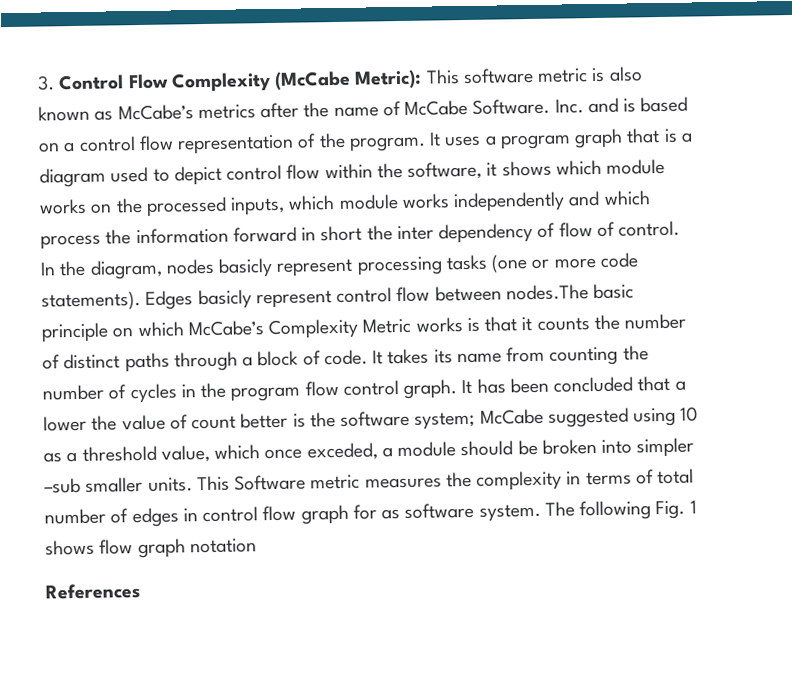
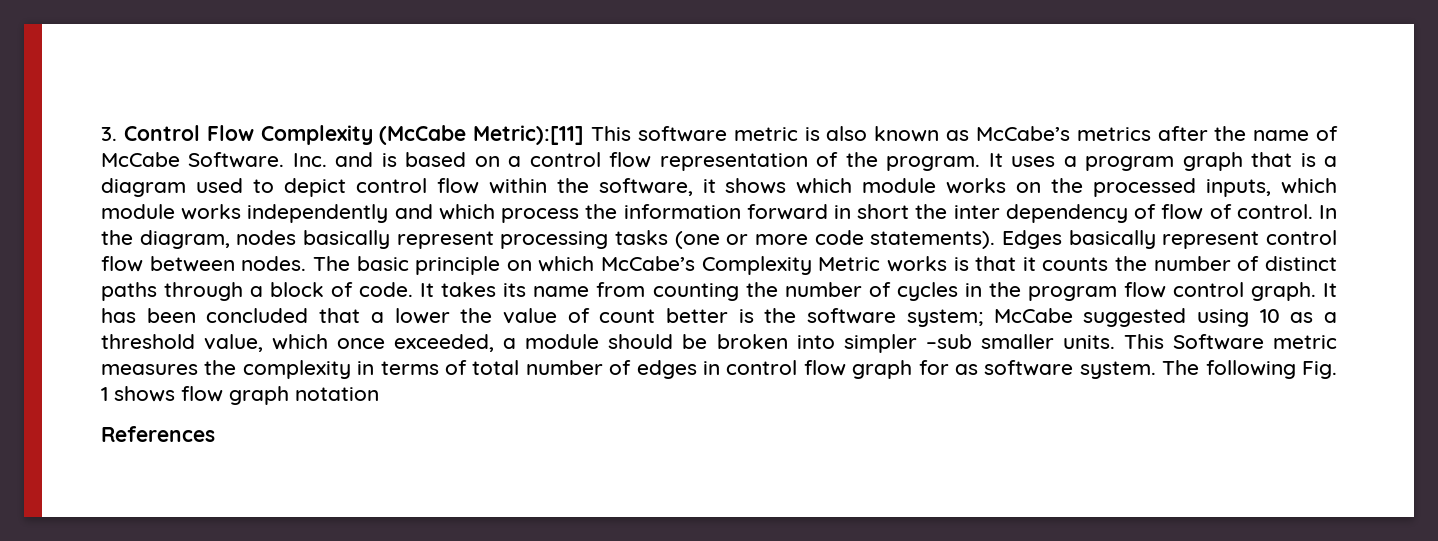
- 3. Control Flow Complexity (McCabe Metric): This software metric is also known as McCabe’s metrics after the name of McCabe Software.
+ 3. Control Flow Complexity (McCabe Metric):[11] This software metric is also known as McCabe’s metrics after the name of McCabe Software.
- In the diagram, nodes basicly represent processing tasks (one or more code statements).
+ In the diagram, nodes basically represent processing tasks (one or more code statements).
- Edges basicly represent control flow between nodes.The basic principle on which McCabe’s Complexity Metric works is that it counts the number of distinct paths through a block of code.
+ Edges basically represent control flow between nodes. The basic principle on which McCabe’s Complexity Metric works is that it counts the number of distinct paths through a block of code.
- It has been concluded that a lower the value of count better is the software system; McCabe suggested using 10 as a threshold value, which once exceded, a module should be broken into simpler –sub smaller units.
+ It has been concluded that a lower the value of count better is the software system; McCabe suggested using 10 as a threshold value, which once exceeded, a module should be broken into simpler –sub smaller units.

